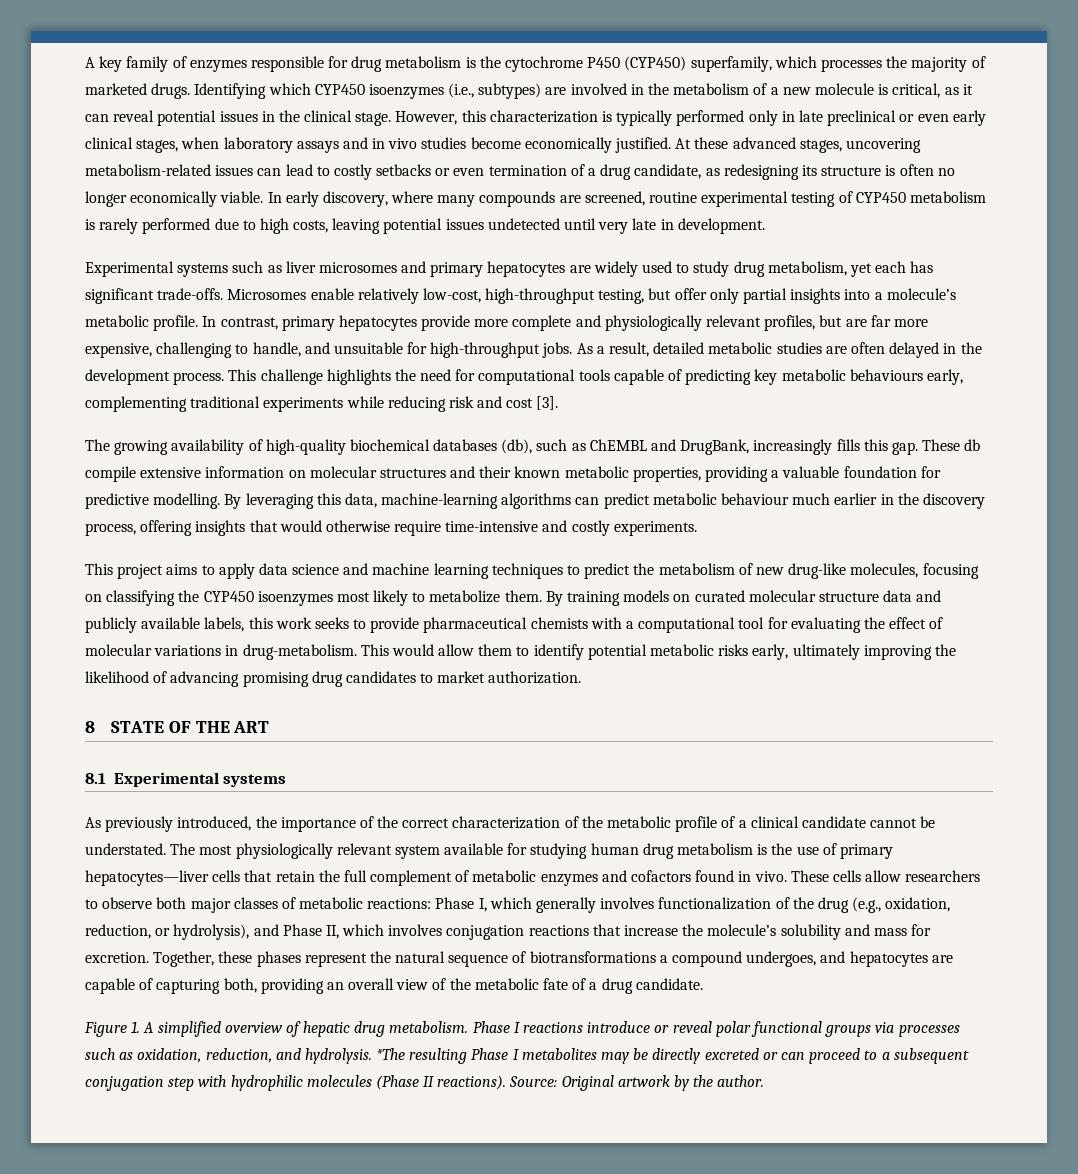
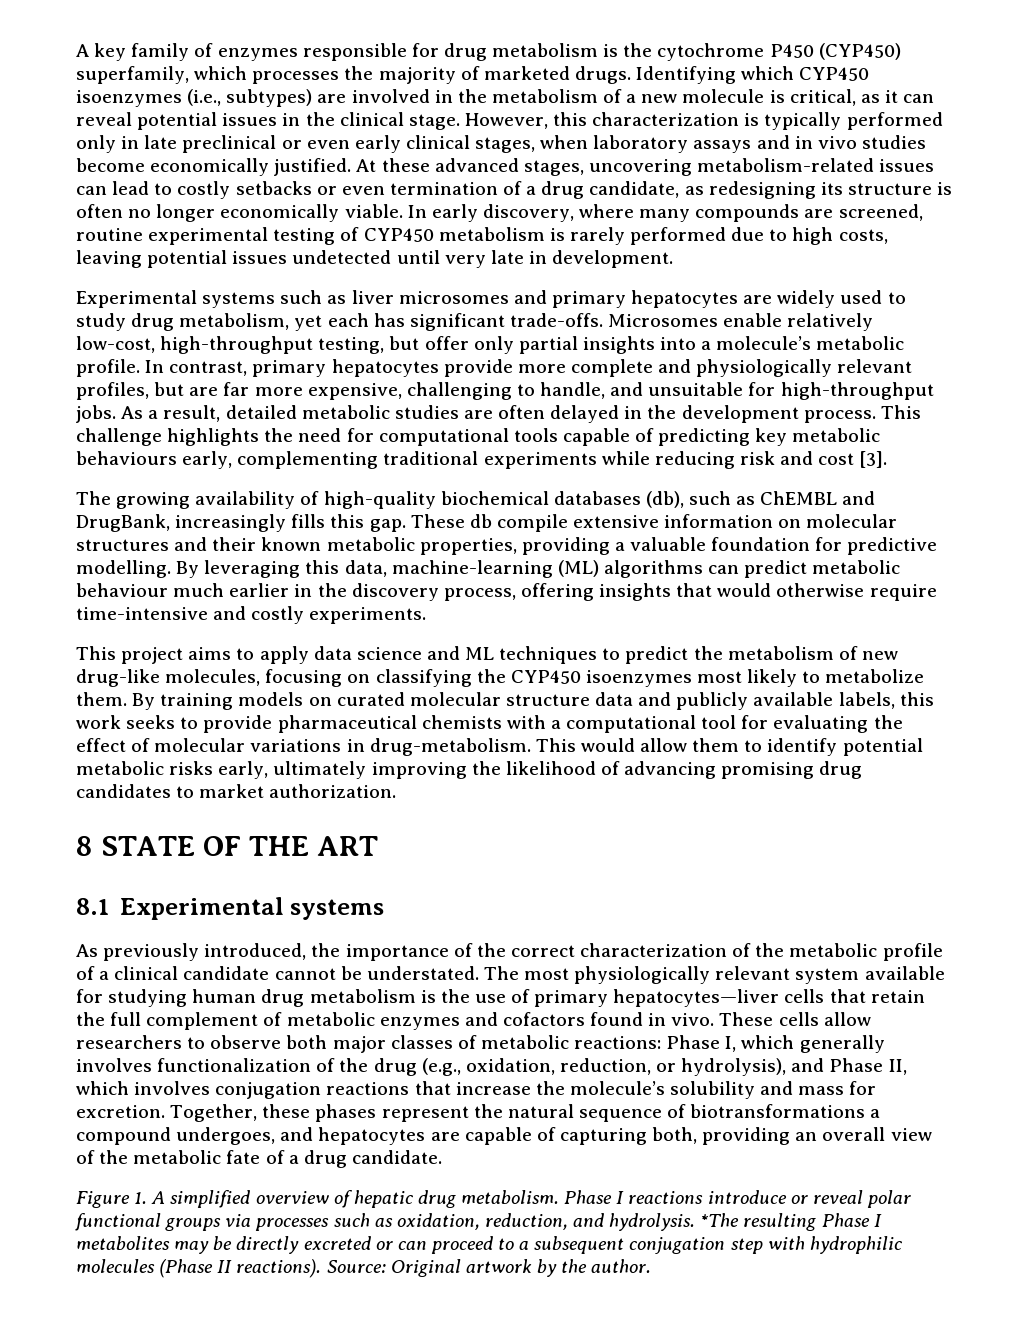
- By leveraging this data, machine-learning algorithms can predict metabolic behaviour much earlier in the discovery process, offering insights that would otherwise require time-intensive and costly experiments.
+ By leveraging this data, machine-learning (ML) algorithms can predict metabolic behaviour much earlier in the discovery process, offering insights that would otherwise require time-intensive and costly experiments.
- This project aims to apply data science and machine learning techniques to predict the metabolism of new drug-like molecules, focusing on classifying the CYP450 isoenzymes most likely to metabolize them.
+ This project aims to apply data science and ML techniques to predict the metabolism of new drug-like molecules, focusing on classifying the CYP450 isoenzymes most likely to metabolize them.

